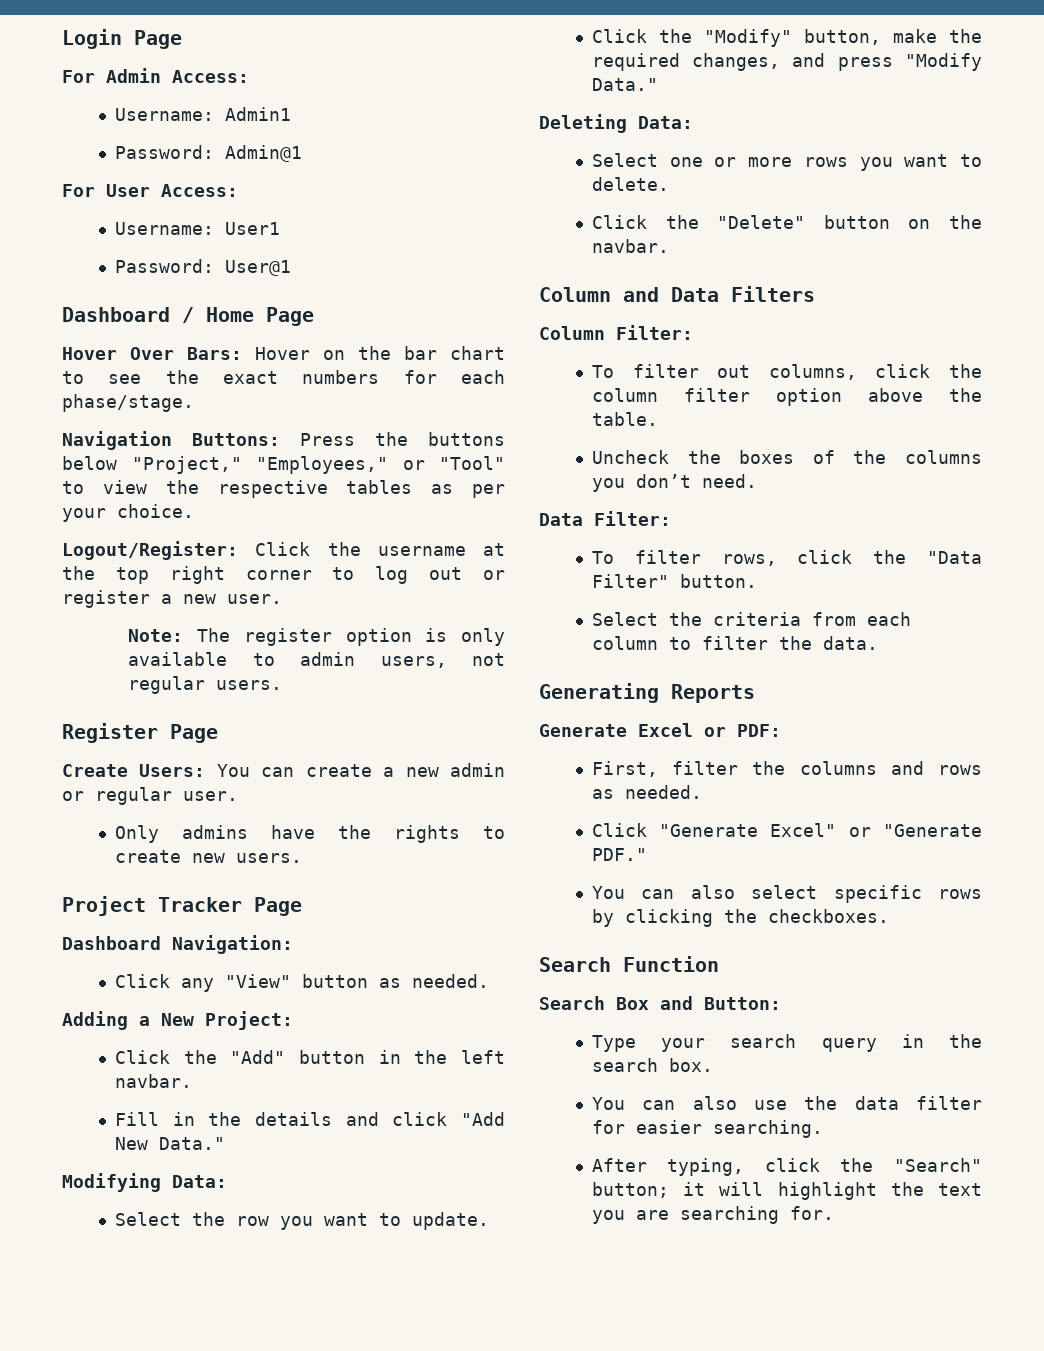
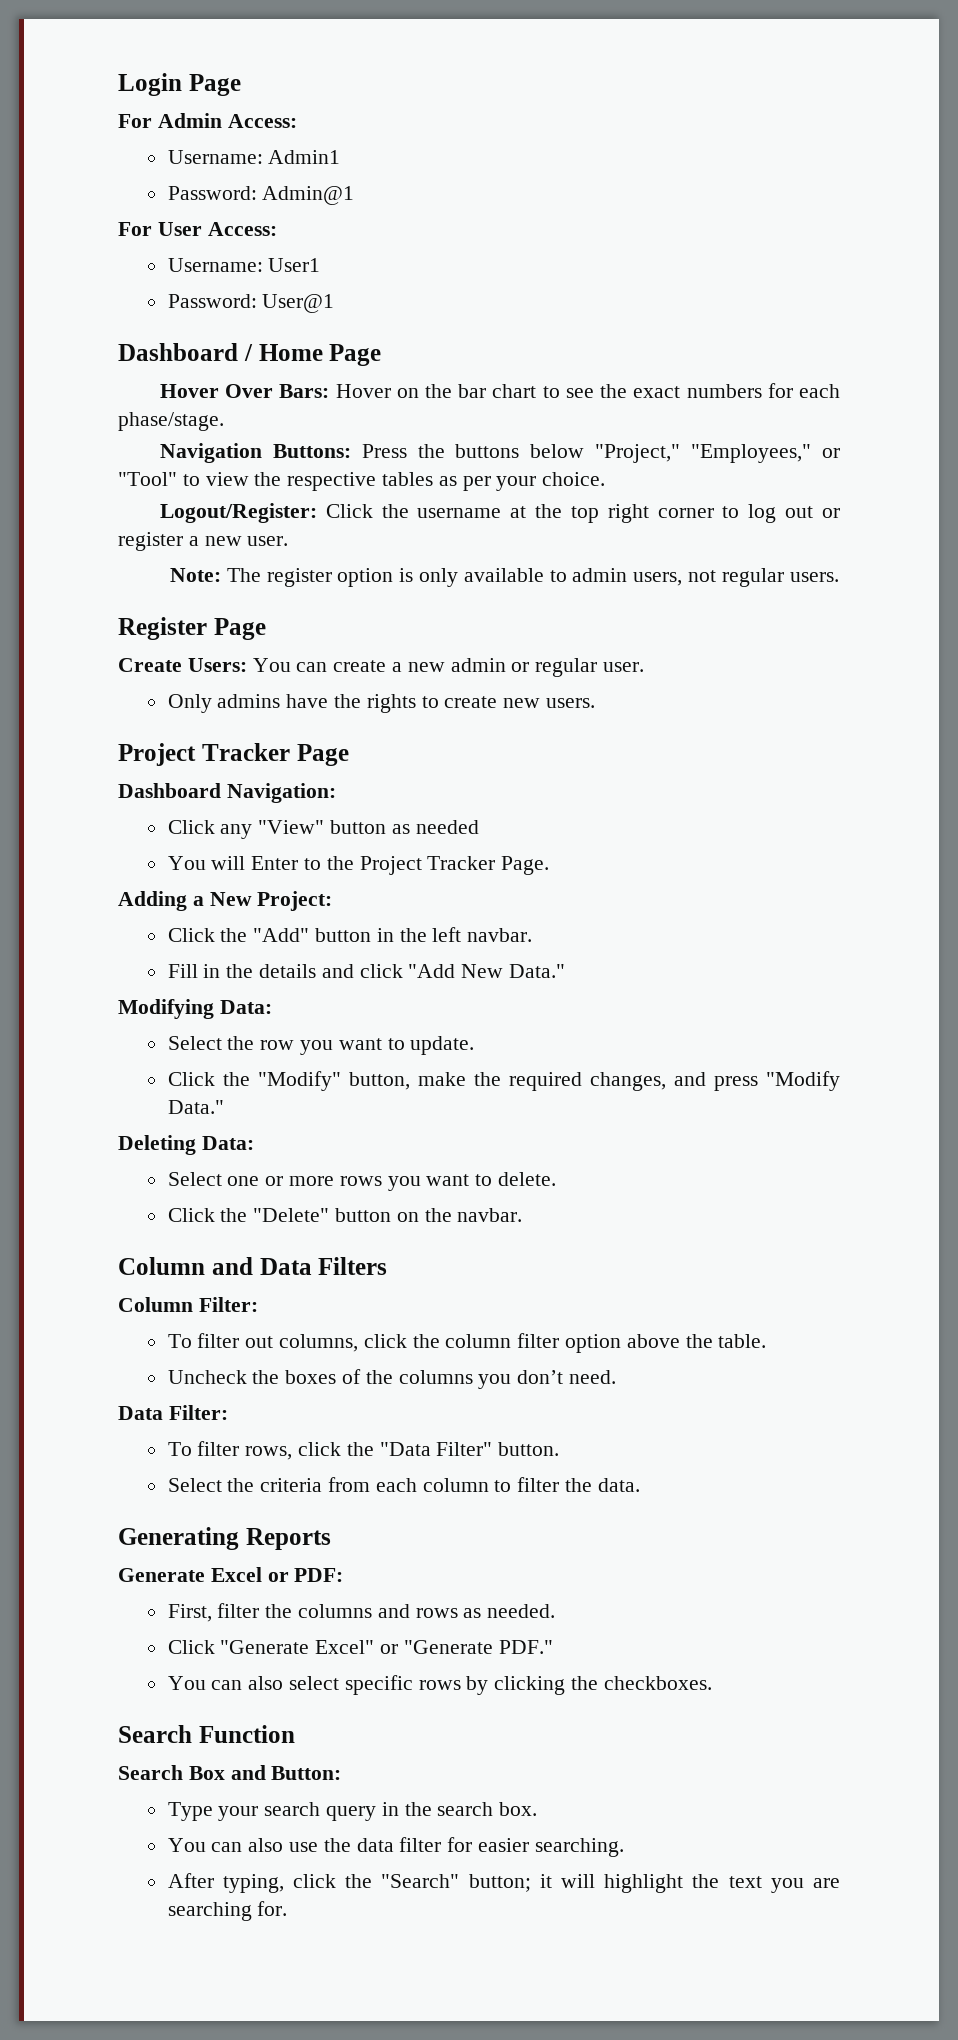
- Click any "View" button as needed.
+ Click any "View" button as needed
+ You will Enter to the Project Tracker Page.

